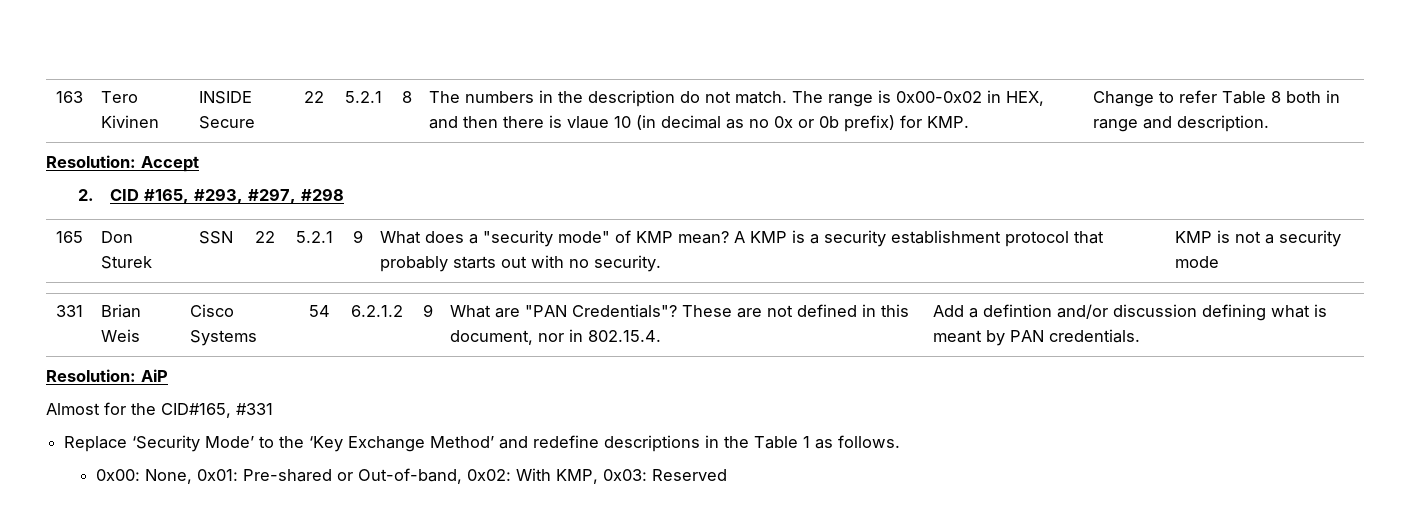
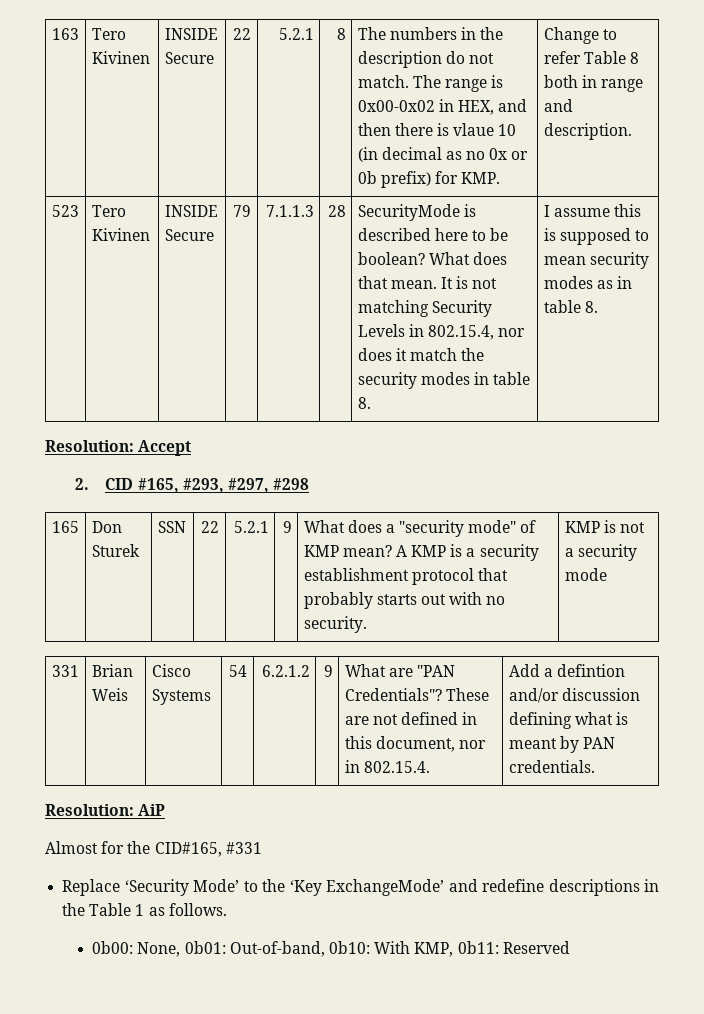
+ 523 | Tero Kivinen | INSIDE Secure | 79 | 7.1.1.3 | 28 | SecurityMode is described here to be boolean? What does that mean. It is not matching Security Levels in 802.15.4, nor does it match the security modes in table 8. | I assume this is supposed to mean security modes as in table 8.
- Replace ‘Security Mode’ to the ‘Key Exchange Method’ and redefine descriptions in the Table 1 as follows.
+ Replace ‘Security Mode’ to the ‘Key ExchangeMode’ and redefine descriptions in the Table 1 as follows.
- 0x00: None, 0x01: Pre-shared or Out-of-band, 0x02: With KMP, 0x03: Reserved
+ 0b00: None, 0b01: Out-of-band, 0b10: With KMP, 0b11: Reserved

